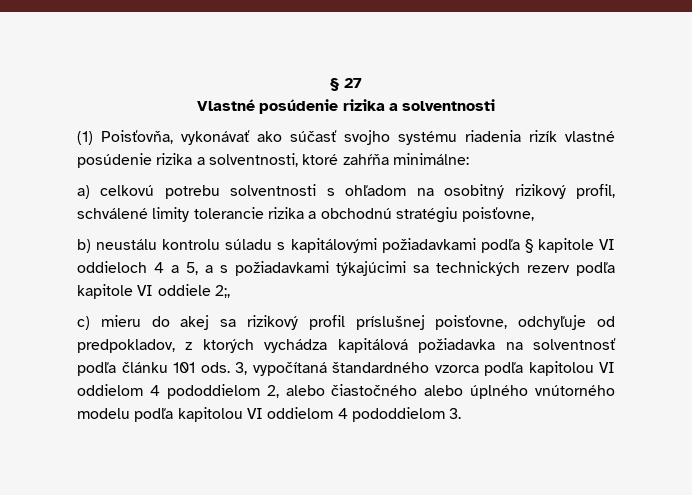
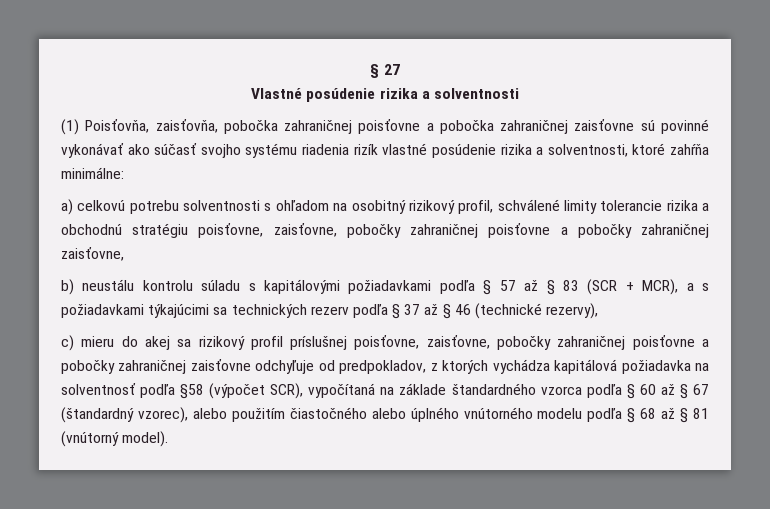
- (1) Poisťovňa, vykonávať ako súčasť svojho systému riadenia rizík vlastné posúdenie rizika a solventnosti, ktoré zahŕňa minimálne:
+ (1) Poisťovňa, zaisťovňa, pobočka zahraničnej poisťovne a pobočka zahraničnej zaisťovne sú povinné vykonávať ako súčasť svojho systému riadenia rizík vlastné posúdenie rizika a solventnosti, ktoré zahŕňa minimálne:
- a) celkovú potrebu solventnosti s ohľadom na osobitný rizikový profil, schválené limity tolerancie rizika a obchodnú stratégiu poisťovne,
+ a) celkovú potrebu solventnosti s ohľadom na osobitný rizikový profil, schválené limity tolerancie rizika a obchodnú stratégiu poisťovne, zaisťovne, pobočky zahraničnej poisťovne a pobočky zahraničnej zaisťovne,
- b) neustálu kontrolu súladu s kapitálovými požiadavkami podľa § kapitole VI oddieloch 4 a 5, a s požiadavkami týkajúcimi sa technických rezerv podľa kapitole VI oddiele 2;,
+ b) neustálu kontrolu súladu s kapitálovými požiadavkami podľa § 57 až § 83 (SCR + MCR), a s požiadavkami týkajúcimi sa technických rezerv podľa § 37 až § 46 (technické rezervy),
- c) mieru do akej sa rizikový profil príslušnej poisťovne, odchyľuje od predpokladov, z ktorých vychádza kapitálová požiadavka na solventnosť podľa článku 101 ods. 3, vypočítaná štandardného vzorca podľa kapitolou VI oddielom 4 pododdielom 2, alebo čiastočného alebo úplného vnútorného modelu podľa kapitolou VI oddielom 4 pododdielom 3.
+ c) mieru do akej sa rizikový profil príslušnej poisťovne, zaisťovne, pobočky zahraničnej poisťovne a pobočky zahraničnej zaisťovne odchyľuje od predpokladov, z ktorých vychádza kapitálová požiadavka na solventnosť podľa §58 (výpočet SCR), vypočítaná na základe štandardného vzorca podľa § 60 až § 67 (štandardný vzorec), alebo použitím čiastočného alebo úplného vnútorného modelu podľa § 68 až § 81 (vnútorný model).

